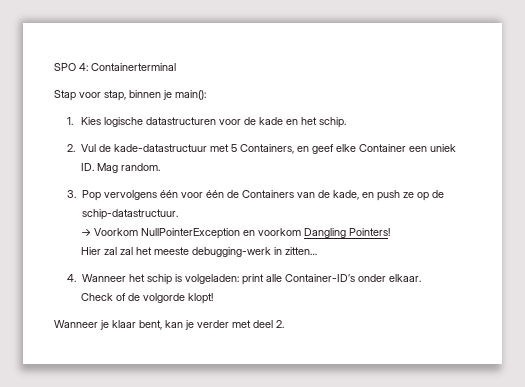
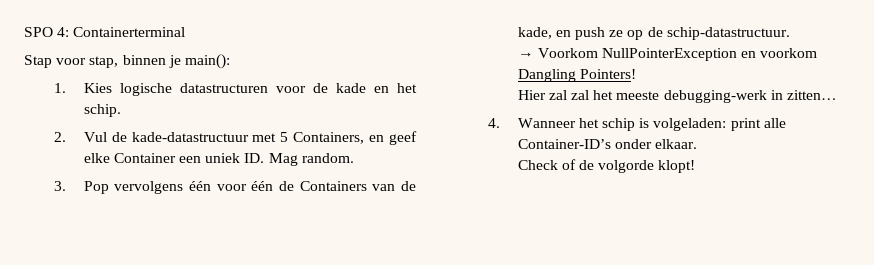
- Wanneer je klaar bent, kan je verder met deel 2.

